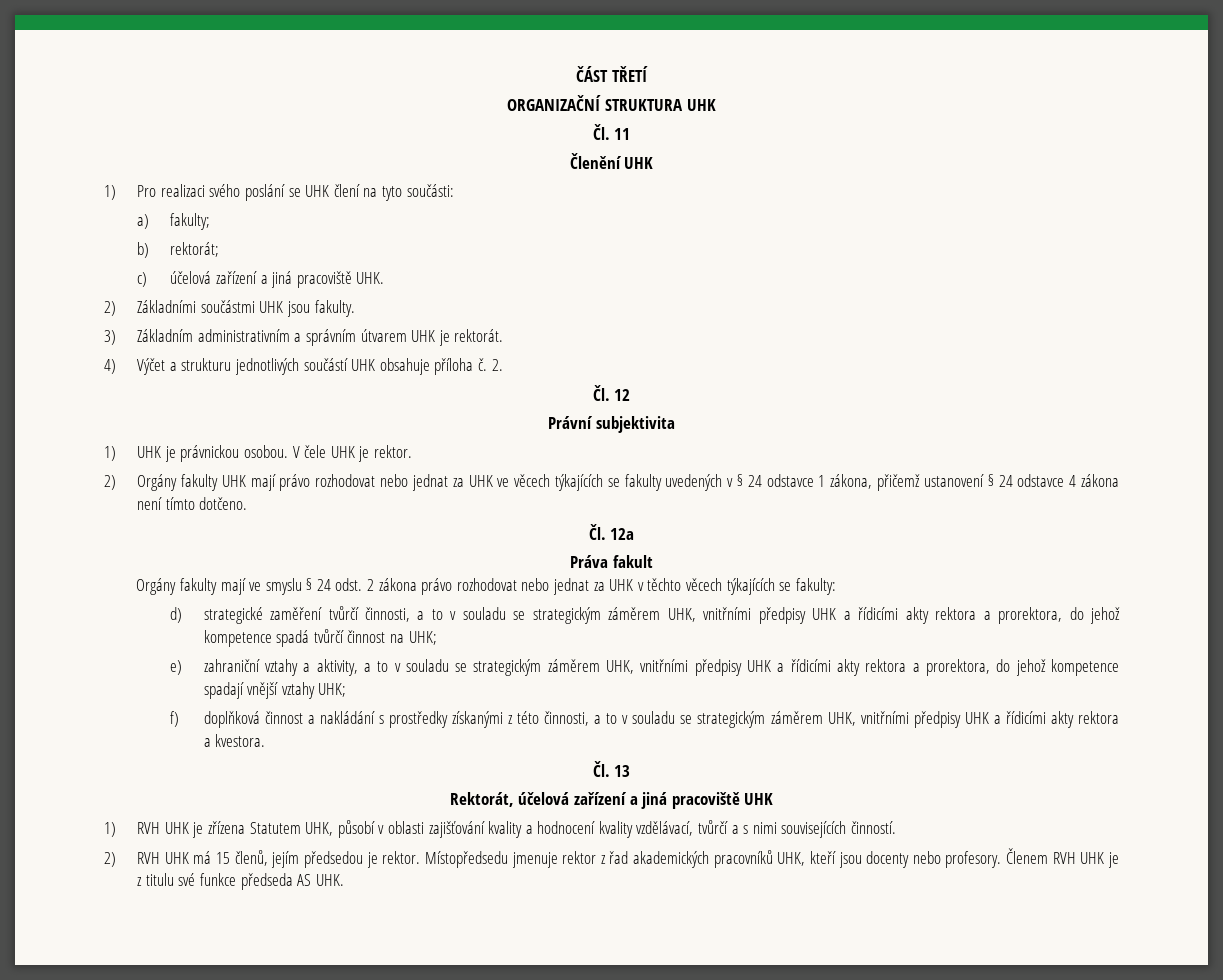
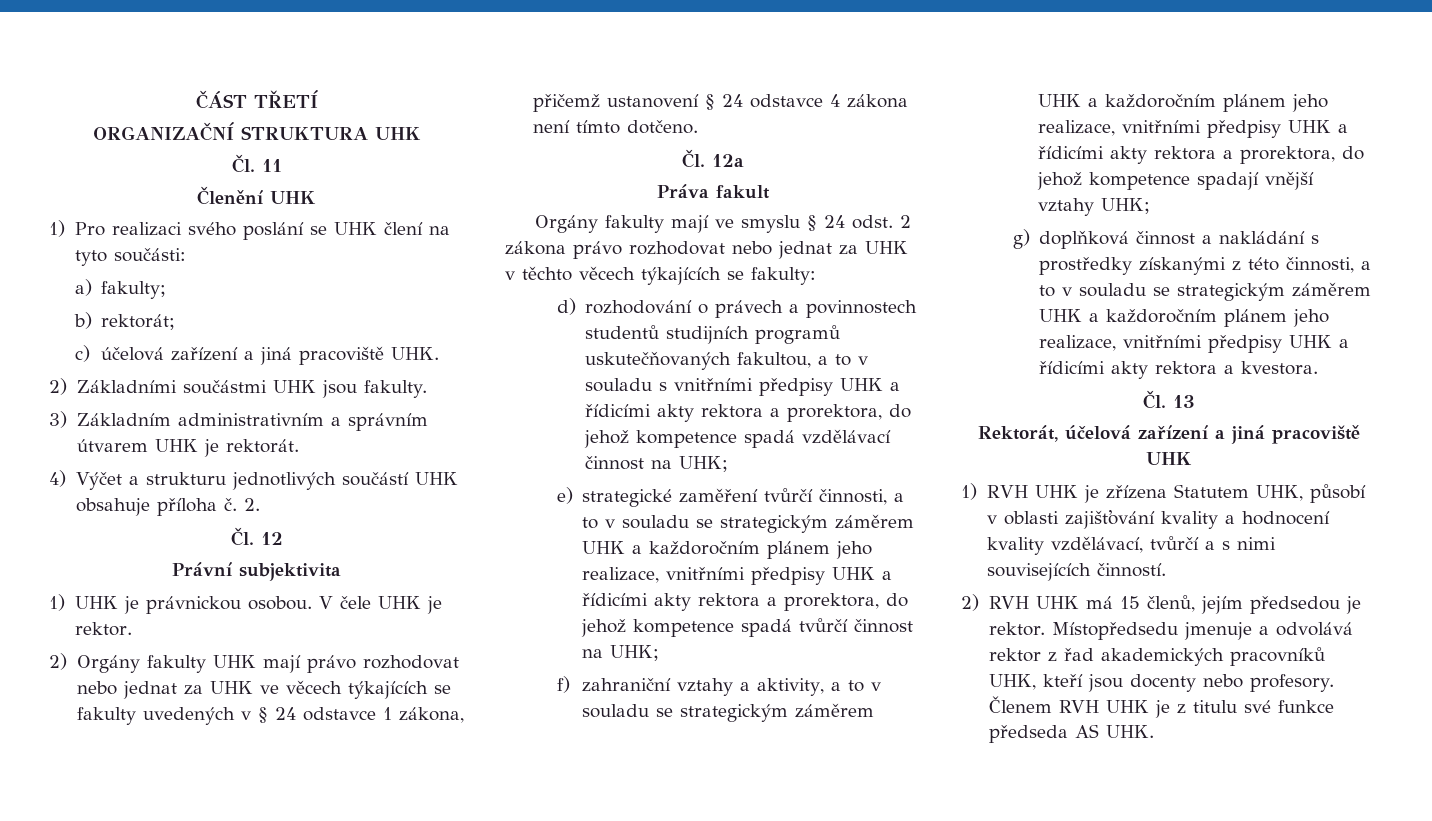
- d) strategické zaměření tvůrčí činnosti, a to v souladu se strategickým záměrem UHK, vnitřními předpisy UHK a řídicími akty rektora a prorektora, do jehož kompetence spadá tvůrčí činnost na UHK;
+ d) rozhodování o právech a povinnostech studentů studijních programů uskutečňovaných fakultou, a to v souladu s vnitřními předpisy UHK a řídicími akty rektora a prorektora, do jehož kompetence spadá vzdělávací činnost na UHK;
+ e) strategické zaměření tvůrčí činnosti, a to v souladu se strategickým záměrem UHK a každoročním plánem jeho realizace, vnitřními předpisy UHK a řídicími akty rektora a prorektora, do jehož kompetence spadá tvůrčí činnost na UHK;
- e) zahraniční vztahy a aktivity, a to v souladu se strategickým záměrem UHK, vnitřními předpisy UHK a řídicími akty rektora a prorektora, do jehož kompetence spadají vnější vztahy UHK;
+ f) zahraniční vztahy a aktivity, a to v souladu se strategickým záměrem UHK a každoročním plánem jeho realizace, vnitřními předpisy UHK a řídicími akty rektora a prorektora, do jehož kompetence spadají vnější vztahy UHK;
- f) doplňková činnost a nakládání s prostředky získanými z této činnosti, a to v souladu se strategickým záměrem UHK, vnitřními předpisy UHK a řídicími akty rektora a kvestora.
+ g) doplňková činnost a nakládání s prostředky získanými z této činnosti, a to v souladu se strategickým záměrem UHK a každoročním plánem jeho realizace, vnitřními předpisy UHK a řídicími akty rektora a kvestora.
- Místopředsedu jmenuje rektor z řad akademických pracovníků UHK, kteří jsou docenty nebo profesory.
+ Místopředsedu jmenuje a odvolává rektor z řad akademických pracovníků UHK, kteří jsou docenty nebo profesory.

